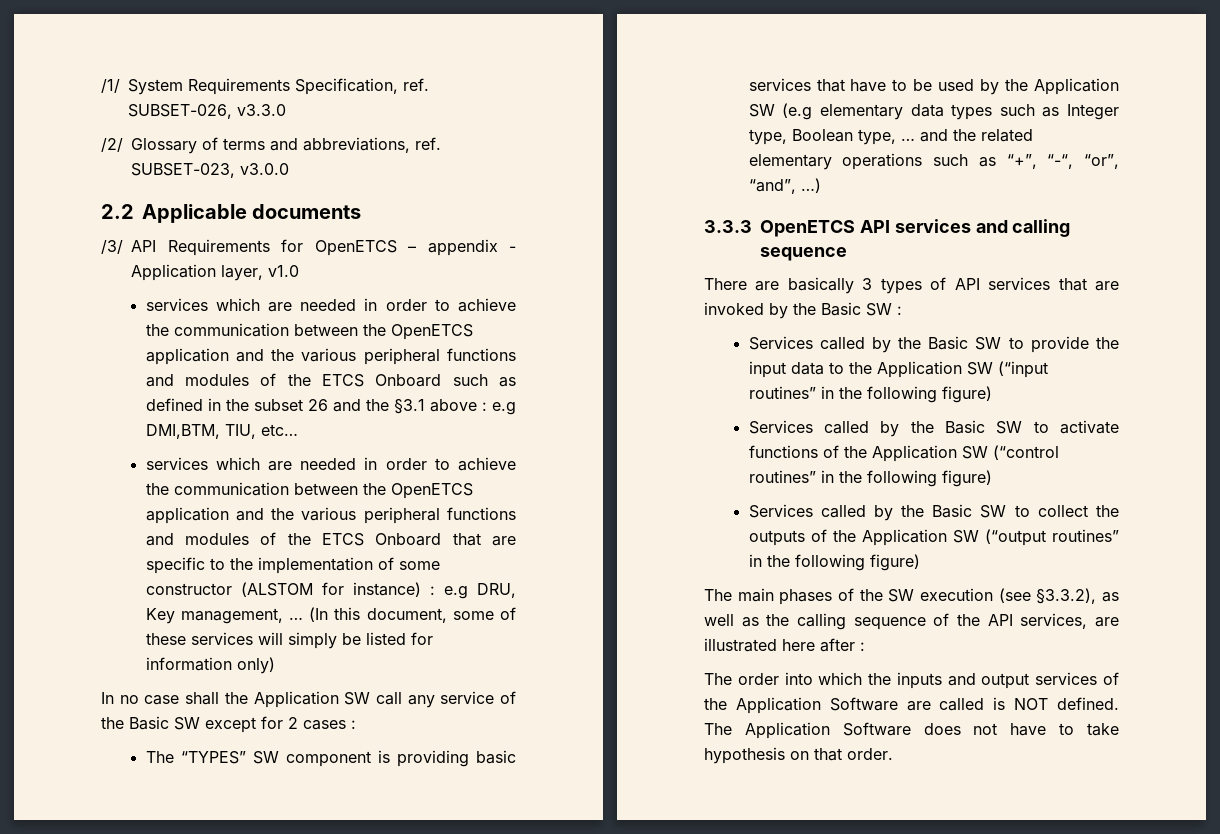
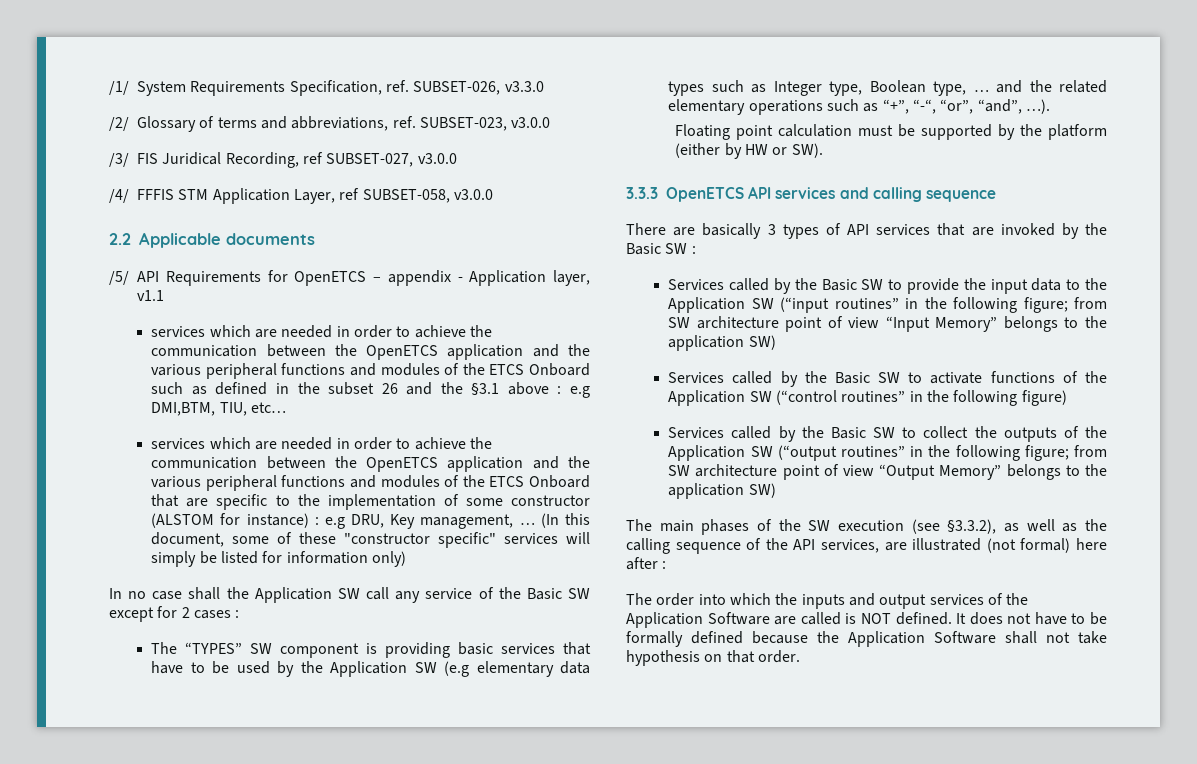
+ /3/ FIS Juridical Recording, ref SUBSET-027, v3.0.0
+ /4/ FFFIS STM Application Layer, ref SUBSET-058, v3.0.0
- /3/ API Requirements for OpenETCS – appendix - Application layer, v1.0
+ /5/ API Requirements for OpenETCS – appendix - Application layer, v1.1
- (In this document, some of these services will simply be listed for information only)
+ (In this document, some of these "constructor specific" services will simply be listed for information only)
- The “TYPES” SW component is providing basic services that have to be used by the Application SW (e.g elementary data types such as Integer type, Boolean type, … and the related elementary operations such as “+”, “-“, “or”, “and”, …)
+ The “TYPES” SW component is providing basic services that have to be used by the Application SW (e.g elementary data types such as Integer type, Boolean type, … and the related elementary operations such as “+”, “-“, “or”, “and”, …).
+ Floating point calculation must be supported by the platform (either by HW or SW).
- Services called by the Basic SW to provide the input data to the Application SW (“input routines” in the following figure)
+ Services called by the Basic SW to provide the input data to the Application SW (“input routines” in the following figure; from SW architecture point of view “Input Memory” belongs to the application SW)
- Services called by the Basic SW to collect the outputs of the Application SW (“output routines” in the following figure)
+ Services called by the Basic SW to collect the outputs of the Application SW (“output routines” in the following figure; from SW architecture point of view “Output Memory” belongs to the application SW)
- The main phases of the SW execution (see §3.3.2), as well as the calling sequence of the API services, are illustrated here after :
+ The main phases of the SW execution (see §3.3.2), as well as the calling sequence of the API services, are illustrated (not formal) here after :
- The Application Software does not have to take hypothesis on that order.
+ It does not have to be formally defined because the Application Software shall not take hypothesis on that order.

